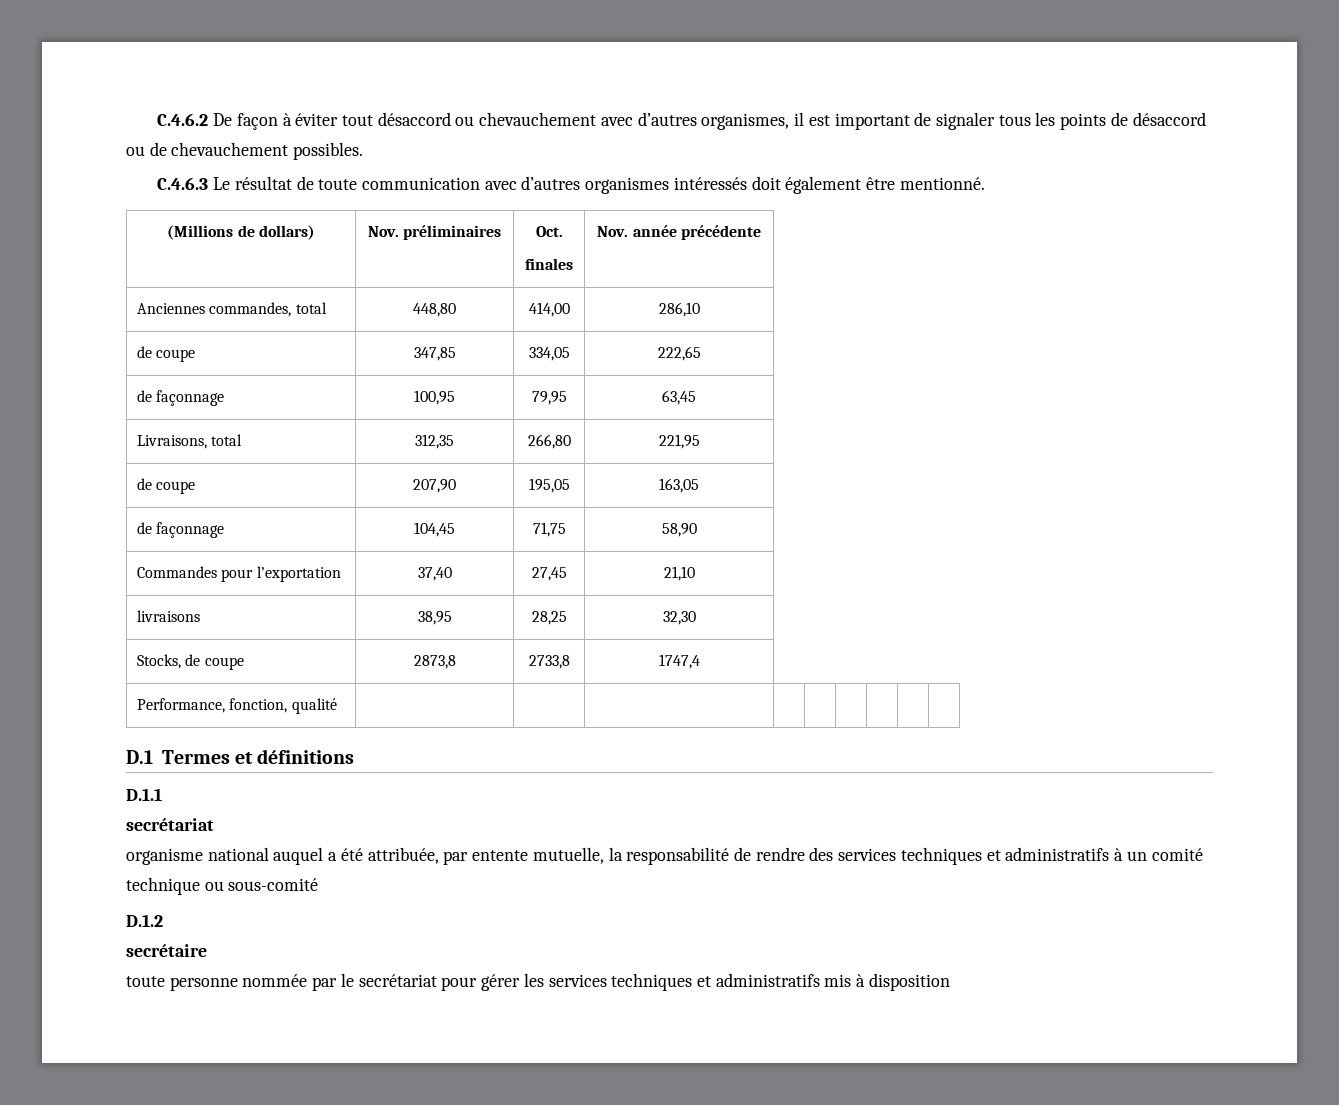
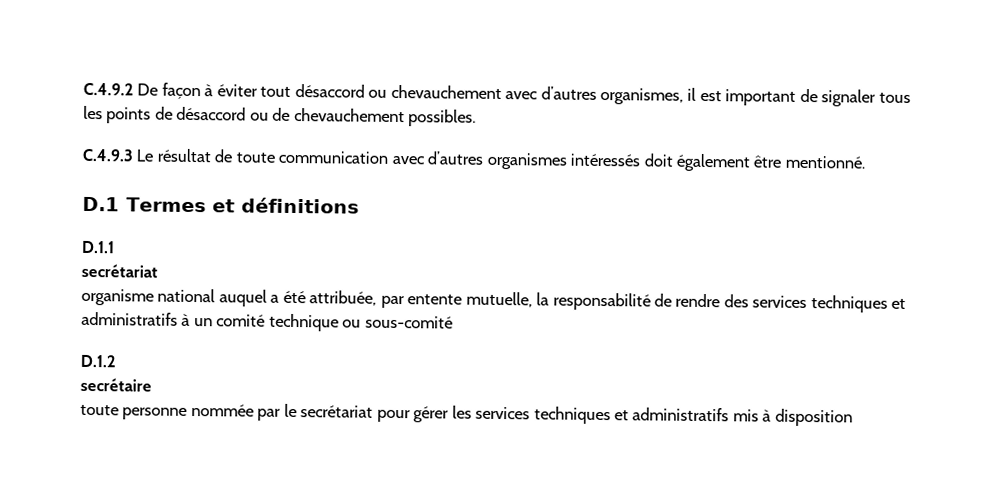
- C.4.6.2 De façon à éviter tout désaccord ou chevauchement avec d’autres organismes, il est important de signaler tous les points de désaccord ou de chevauchement possibles.
+ C.4.9.2 De façon à éviter tout désaccord ou chevauchement avec d’autres organismes, il est important de signaler tous les points de désaccord ou de chevauchement possibles.
- C.4.6.3 Le résultat de toute communication avec d’autres organismes intéressés doit également être mentionné.
+ C.4.9.3 Le résultat de toute communication avec d’autres organismes intéressés doit également être mentionné.
- (Millions de dollars) | Nov. préliminaires | Oct.
- finales | Nov. année précédente
- Anciennes commandes, total | 448,80 | 414,00 | 286,10
- de coupe | 347,85 | 334,05 | 222,65
- de façonnage | 100,95 | 79,95 | 63,45
- Livraisons, total | 312,35 | 266,80 | 221,95
- de coupe | 207,90 | 195,05 | 163,05
- de façonnage | 104,45 | 71,75 | 58,90
- Commandes pour l’exportation | 37,40 | 27,45 | 21,10
- livraisons | 38,95 | 28,25 | 32,30
- Stocks, de coupe | 2873,8 | 2733,8 | 1747,4
- Performance, fonction, qualité | | | | | | | | |

